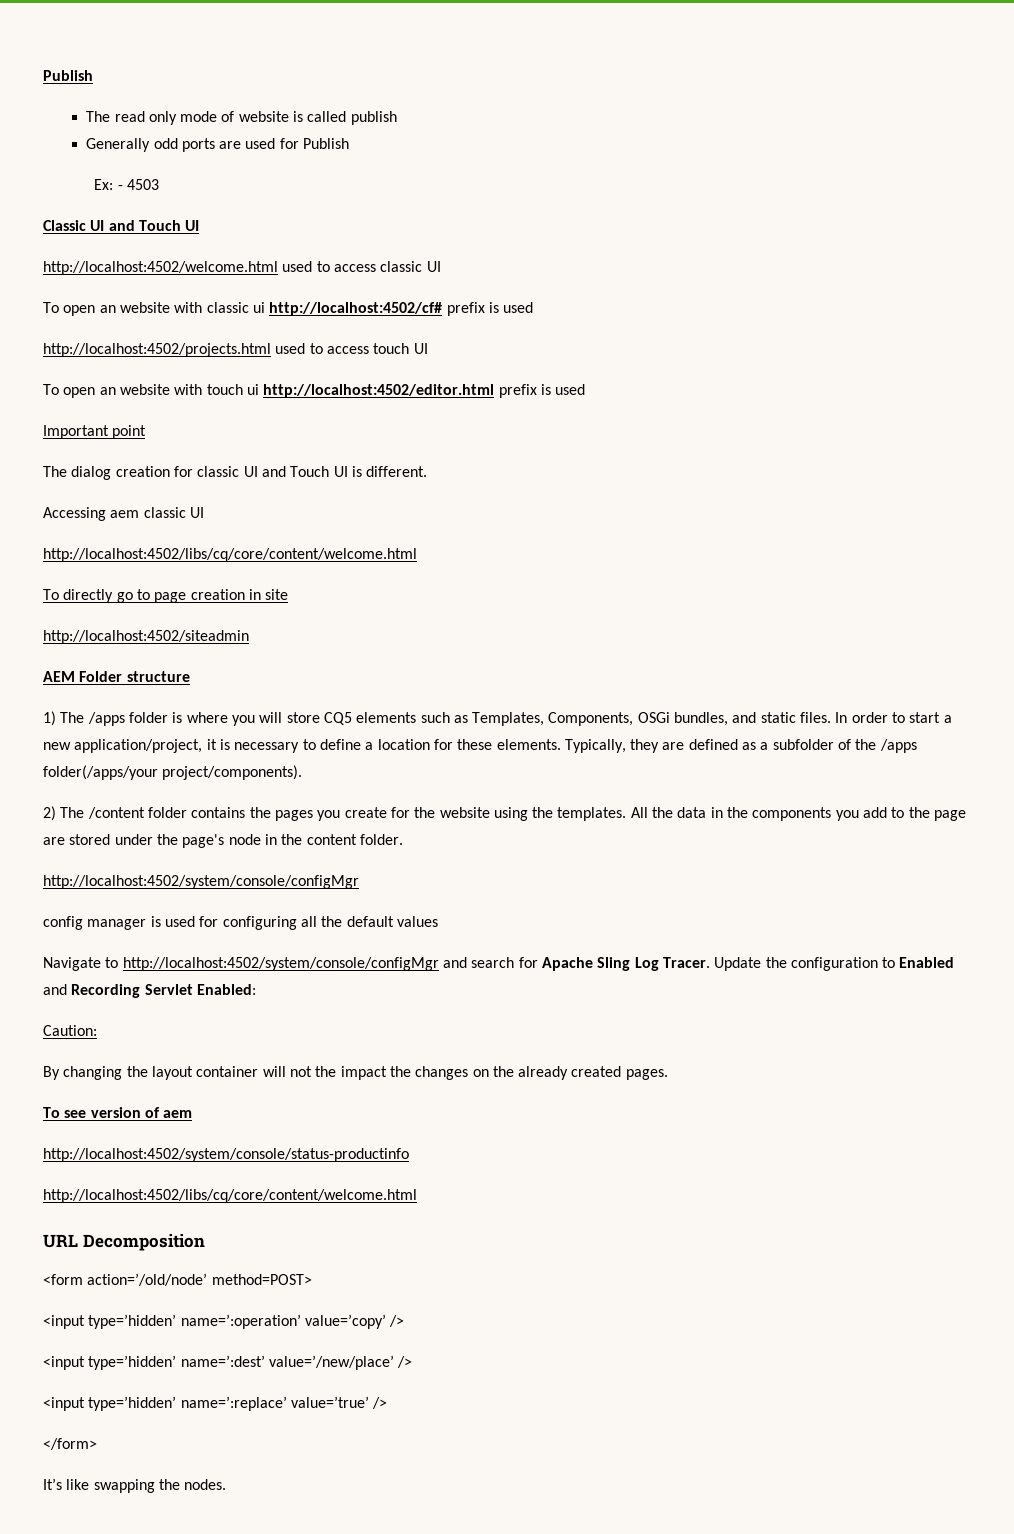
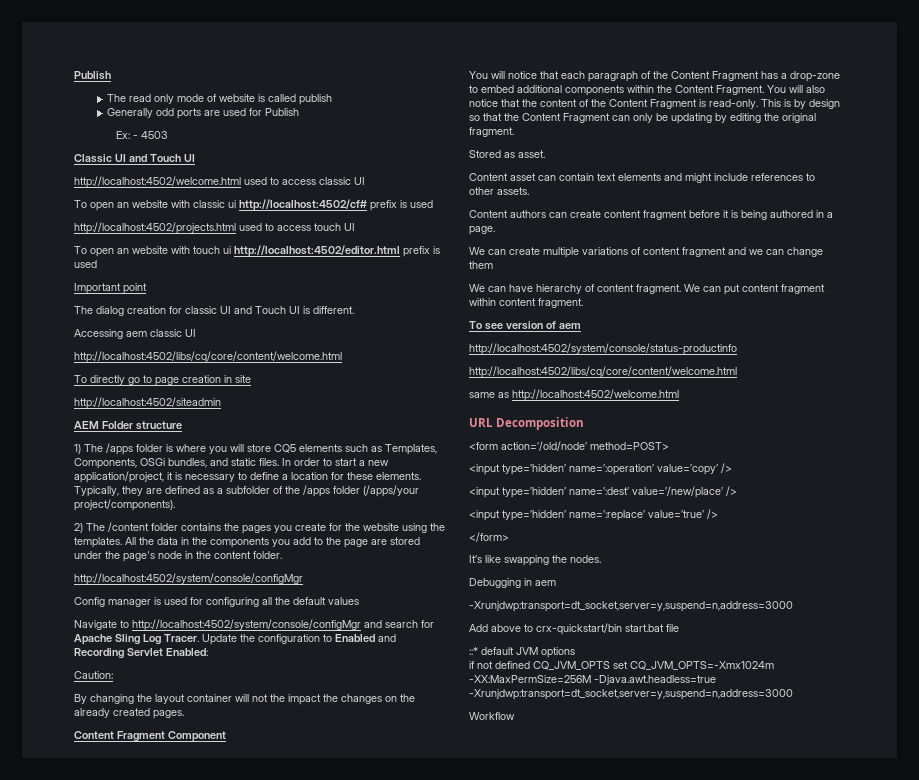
- Typically, they are defined as a subfolder of the /apps folder(/apps/your project/components).
+ Typically, they are defined as a subfolder of the /apps folder (/apps/your project/components).
- config manager is used for configuring all the default values
+ Config manager is used for configuring all the default values
+ Content Fragment Component
+ You will notice that each paragraph of the Content Fragment has a drop-zone to embed additional components within the Content Fragment. You will also notice that the content of the Content Fragment is read-only. This is by design so that the Content Fragment can only be updating by editing the original fragment.
+ Stored as asset.
+ Content asset can contain text elements and might include references to other assets.
+ Content authors can create content fragment before it is being authored in a page.
+ We can create multiple variations of content fragment and we can change them
+ We can have hierarchy of content fragment. We can put content fragment within content fragment.
+ same as http://localhost:4502/welcome.html
+ Debugging in aem
+ -Xrunjdwp:transport=dt_socket,server=y,suspend=n,address=3000
+ Add above to crx-quickstart/bin start.bat file
+ ::* default JVM options
+ if not defined CQ_JVM_OPTS set CQ_JVM_OPTS=-Xmx1024m -XX:MaxPermSize=256M -Djava.awt.headless=true -Xrunjdwp:transport=dt_socket,server=y,suspend=n,address=3000
+ Workflow

